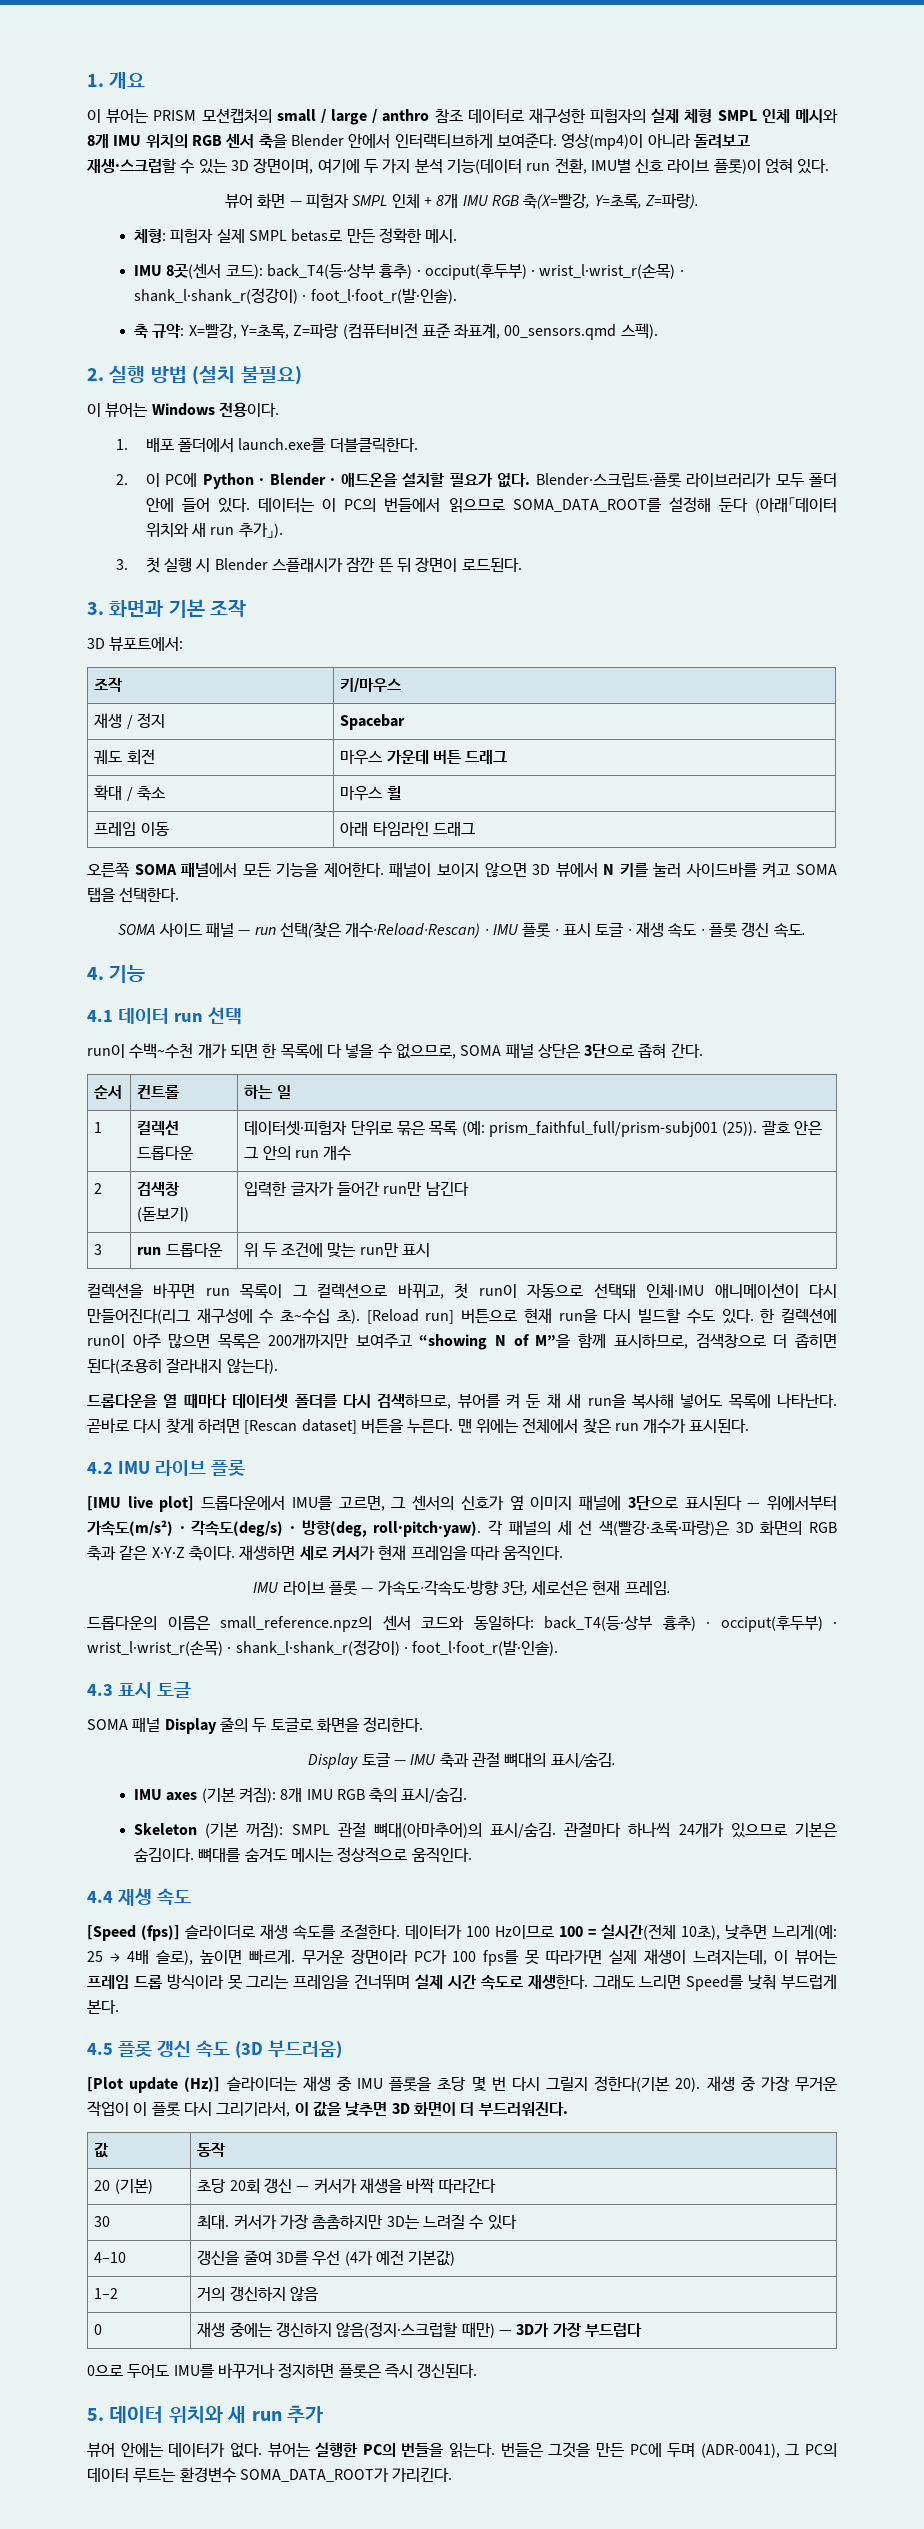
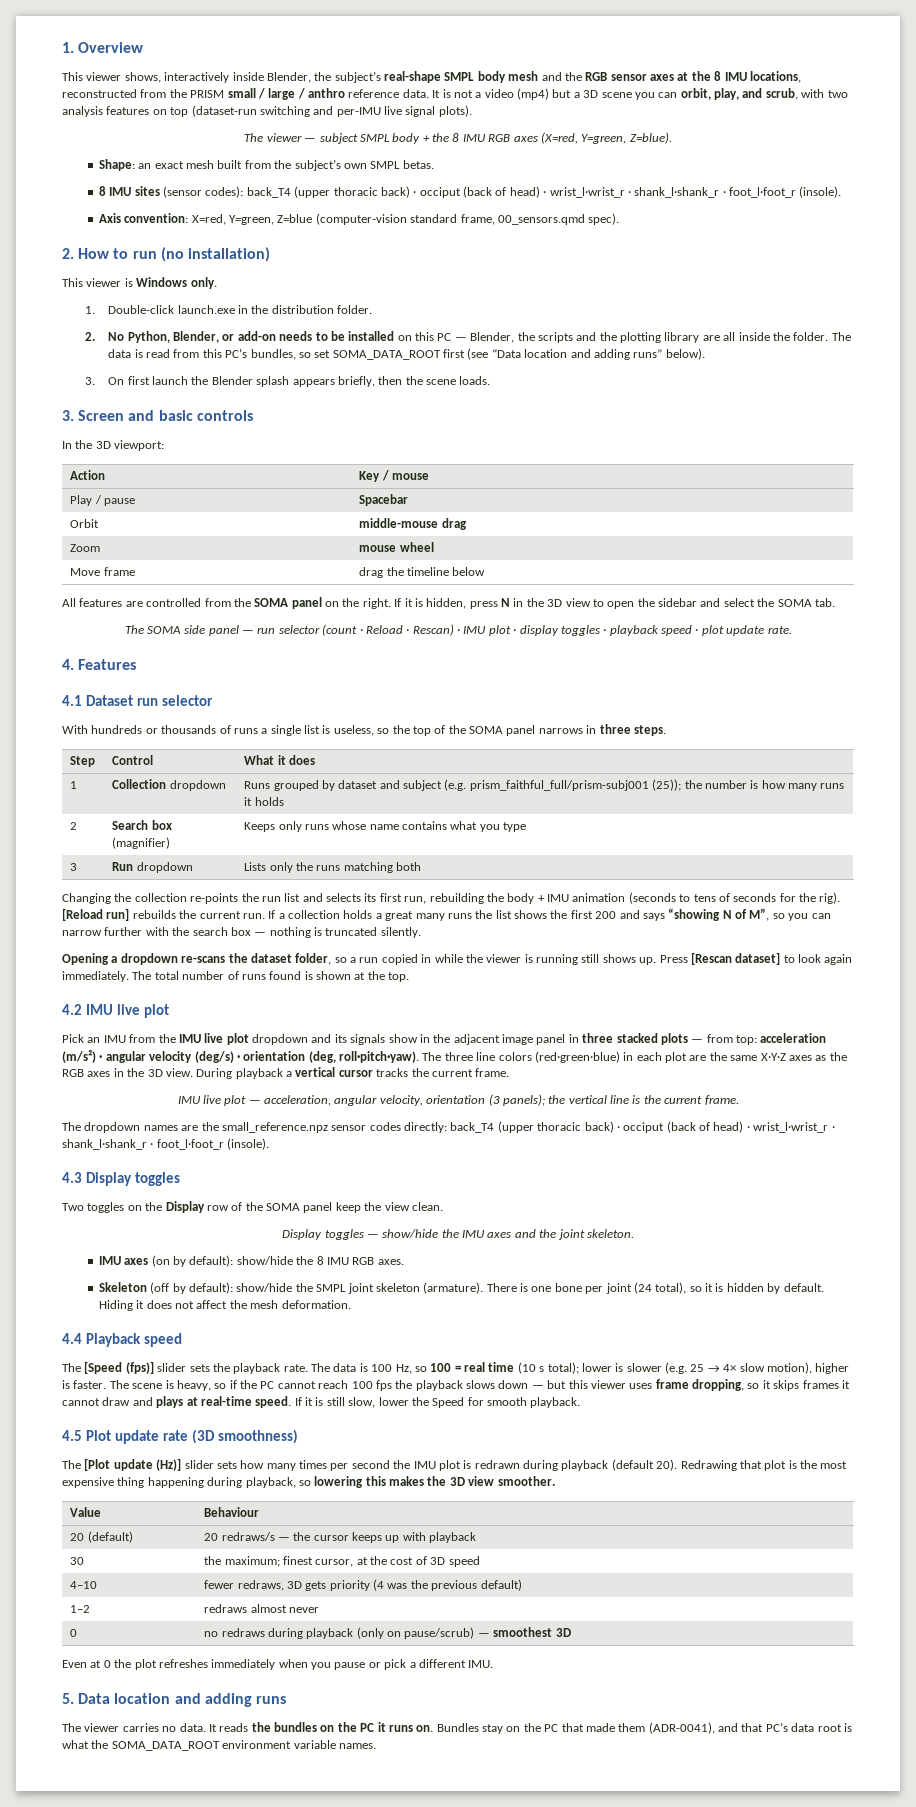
- 1. 개요
- 이 뷰어는 PRISM 모션캡처의 small / large / anthro 참조 데이터로 재구성한 피험자의 실제 체형 SMPL 인체 메시와 8개 IMU 위치의 RGB 센서 축을 Blender 안에서 인터랙티브하게 보여준다. 영상(mp4)이 아니라 돌려보고 재생·스크럽할 수 있는 3D 장면이며, 여기에 두 가지 분석 기능(데이터 run 전환, IMU별 신호 라이브 플롯)이 얹혀 있다.
- 뷰어 화면 — 피험자 SMPL 인체 + 8개 IMU RGB 축(X=빨강, Y=초록, Z=파랑).
- 체형: 피험자 실제 SMPL betas로 만든 정확한 메시.
- IMU 8곳(센서 코드): back_T4(등·상부 흉추) · occiput(후두부) · wrist_l·wrist_r(손목) · shank_l·shank_r(정강이) · foot_l·foot_r(발·인솔).
- 축 규약: X=빨강, Y=초록, Z=파랑 (컴퓨터비전 표준 좌표계, 00_sensors.qmd 스펙).
- 2. 실행 방법 (설치 불필요)
- 이 뷰어는 Windows 전용이다.
- 1. 배포 폴더에서 launch.exe를 더블클릭한다.
- 2. 이 PC에 Python · Blender · 애드온을 설치할 필요가 없다. Blender·스크립트·플롯 라이브러리가 모두 폴더 안에 들어 있다. 데이터는 이 PC의 번들에서 읽으므로 SOMA_DATA_ROOT를 설정해 둔다 (아래「데이터 위치와 새 run 추가」).
- 3. 첫 실행 시 Blender 스플래시가 잠깐 뜬 뒤 장면이 로드된다.
- 3. 화면과 기본 조작
- 3D 뷰포트에서:
- 조작 | 키/마우스
- 재생 / 정지 | Spacebar
- 궤도 회전 | 마우스 가운데 버튼 드래그
- 확대 / 축소 | 마우스 휠
- 프레임 이동 | 아래 타임라인 드래그
- 오른쪽 SOMA 패널에서 모든 기능을 제어한다. 패널이 보이지 않으면 3D 뷰에서 N 키를 눌러 사이드바를 켜고 SOMA 탭을 선택한다.
- SOMA 사이드 패널 — run 선택(찾은 개수·Reload·Rescan) · IMU 플롯 · 표시 토글 · 재생 속도 · 플롯 갱신 속도.
+ 1. Overview
+ This viewer shows, interactively inside Blender, the subject’s real-shape SMPL body mesh and the RGB sensor axes at the 8 IMU locations, reconstructed from the PRISM small / large / anthro reference data. It is not a video (mp4) but a 3D scene you can orbit, play, and scrub, with two analysis features on top (dataset-run switching and per-IMU live signal plots).
+ The viewer — subject SMPL body + the 8 IMU RGB axes (X=red, Y=green, Z=blue).
+ Shape: an exact mesh built from the subject’s own SMPL betas.
+ 8 IMU sites (sensor codes): back_T4 (upper thoracic back) · occiput (back of head) · wrist_l·wrist_r · shank_l·shank_r · foot_l·foot_r (insole).
+ Axis convention: X=red, Y=green, Z=blue (computer-vision standard frame, 00_sensors.qmd spec).
+ 2. How to run (no installation)
+ This viewer is Windows only.
+ 1. Double-click launch.exe in the distribution folder.
+ 2. No Python, Blender, or add-on needs to be installed on this PC — Blender, the scripts and the plotting library are all inside the folder. The data is read from this PC’s bundles, so set SOMA_DATA_ROOT first (see “Data location and adding runs” below).
+ 3. On first launch the Blender splash appears briefly, then the scene loads.
+ 3. Screen and basic controls
+ In the 3D viewport:
+ Action | Key / mouse
+ Play / pause | Spacebar
+ Orbit | middle-mouse drag
+ Zoom | mouse wheel
+ Move frame | drag the timeline below
+ All features are controlled from the SOMA panel on the right. If it is hidden, press N in the 3D view to open the sidebar and select the SOMA tab.
+ The SOMA side panel — run selector (count · Reload · Rescan) · IMU plot · display toggles · playback speed · plot update rate.
- 4. 기능
+ 4. Features
- 4.1 데이터 run 선택
- run이 수백~수천 개가 되면 한 목록에 다 넣을 수 없으므로, SOMA 패널 상단은 3단으로 좁혀 간다.
- 순서 | 컨트롤 | 하는 일
- 1 | 컬렉션 드롭다운 | 데이터셋·피험자 단위로 묶은 목록 (예: prism_faithful_full/prism-subj001 (25)). 괄호 안은 그 안의 run 개수
- 2 | 검색창 (돋보기) | 입력한 글자가 들어간 run만 남긴다
- 3 | run 드롭다운 | 위 두 조건에 맞는 run만 표시
- 컬렉션을 바꾸면 run 목록이 그 컬렉션으로 바뀌고, 첫 run이 자동으로 선택돼 인체·IMU 애니메이션이 다시 만들어진다(리그 재구성에 수 초~수십 초). [Reload run] 버튼으로 현재 run을 다시 빌드할 수도 있다. 한 컬렉션에 run이 아주 많으면 목록은 200개까지만 보여주고 “showing N of M”을 함께 표시하므로, 검색창으로 더 좁히면 된다(조용히 잘라내지 않는다).
- 드롭다운을 열 때마다 데이터셋 폴더를 다시 검색하므로, 뷰어를 켜 둔 채 새 run을 복사해 넣어도 목록에 나타난다. 곧바로 다시 찾게 하려면 [Rescan dataset] 버튼을 누른다. 맨 위에는 전체에서 찾은 run 개수가 표시된다.
- 4.2 IMU 라이브 플롯
- [IMU live plot] 드롭다운에서 IMU를 고르면, 그 센서의 신호가 옆 이미지 패널에 3단으로 표시된다 — 위에서부터 가속도(m/s²) · 각속도(deg/s) · 방향(deg, roll·pitch·yaw). 각 패널의 세 선 색(빨강·초록·파랑)은 3D 화면의 RGB 축과 같은 X·Y·Z 축이다. 재생하면 세로 커서가 현재 프레임을 따라 움직인다.
- IMU 라이브 플롯 — 가속도·각속도·방향 3단, 세로선은 현재 프레임.
- 드롭다운의 이름은 small_reference.npz의 센서 코드와 동일하다: back_T4(등·상부 흉추) · occiput(후두부) · wrist_l·wrist_r(손목) · shank_l·shank_r(정강이) · foot_l·foot_r(발·인솔).
- 4.3 표시 토글
- SOMA 패널 Display 줄의 두 토글로 화면을 정리한다.
- Display 토글 — IMU 축과 관절 뼈대의 표시/숨김.
- IMU axes (기본 켜짐): 8개 IMU RGB 축의 표시/숨김.
- Skeleton (기본 꺼짐): SMPL 관절 뼈대(아마추어)의 표시/숨김. 관절마다 하나씩 24개가 있으므로 기본은 숨김이다. 뼈대를 숨겨도 메시는 정상적으로 움직인다.
- 4.4 재생 속도
- [Speed (fps)] 슬라이더로 재생 속도를 조절한다. 데이터가 100 Hz이므로 100 = 실시간(전체 10초), 낮추면 느리게(예: 25 → 4배 슬로), 높이면 빠르게. 무거운 장면이라 PC가 100 fps를 못 따라가면 실제 재생이 느려지는데, 이 뷰어는 프레임 드롭 방식이라 못 그리는 프레임을 건너뛰며 실제 시간 속도로 재생한다. 그래도 느리면 Speed를 낮춰 부드럽게 본다.
- 4.5 플롯 갱신 속도 (3D 부드러움)
- [Plot update (Hz)] 슬라이더는 재생 중 IMU 플롯을 초당 몇 번 다시 그릴지 정한다(기본 20). 재생 중 가장 무거운 작업이 이 플롯 다시 그리기라서, 이 값을 낮추면 3D 화면이 더 부드러워진다.
- 값 | 동작
- 20 (기본) | 초당 20회 갱신 — 커서가 재생을 바짝 따라간다
- 30 | 최대. 커서가 가장 촘촘하지만 3D는 느려질 수 있다
- 4–10 | 갱신을 줄여 3D를 우선 (4가 예전 기본값)
- 1–2 | 거의 갱신하지 않음
- 0 | 재생 중에는 갱신하지 않음(정지·스크럽할 때만) — 3D가 가장 부드럽다
- 0으로 두어도 IMU를 바꾸거나 정지하면 플롯은 즉시 갱신된다.
- 5. 데이터 위치와 새 run 추가
- 뷰어 안에는 데이터가 없다. 뷰어는 실행한 PC의 번들을 읽는다. 번들은 그것을 만든 PC에 두며 (ADR-0041), 그 PC의 데이터 루트는 환경변수 SOMA_DATA_ROOT가 가리킨다.
+ 4.1 Dataset run selector
+ With hundreds or thousands of runs a single list is useless, so the top of the SOMA panel narrows in three steps.
+ Step | Control | What it does
+ 1 | Collection dropdown | Runs grouped by dataset and subject (e.g. prism_faithful_full/prism-subj001 (25)); the number is how many runs it holds
+ 2 | Search box (magnifier) | Keeps only runs whose name contains what you type
+ 3 | Run dropdown | Lists only the runs matching both
+ Changing the collection re-points the run list and selects its first run, rebuilding the body + IMU animation (seconds to tens of seconds for the rig). [Reload run] rebuilds the current run. If a collection holds a great many runs the list shows the first 200 and says “showing N of M”, so you can narrow further with the search box — nothing is truncated silently.
+ Opening a dropdown re-scans the dataset folder, so a run copied in while the viewer is running still shows up. Press [Rescan dataset] to look again immediately. The total number of runs found is shown at the top.
+ 4.2 IMU live plot
+ Pick an IMU from the IMU live plot dropdown and its signals show in the adjacent image panel in three stacked plots — from top: acceleration (m/s²) · angular velocity (deg/s) · orientation (deg, roll·pitch·yaw). The three line colors (red·green·blue) in each plot are the same X·Y·Z axes as the RGB axes in the 3D view. During playback a vertical cursor tracks the current frame.
+ IMU live plot — acceleration, angular velocity, orientation (3 panels); the vertical line is the current frame.
+ The dropdown names are the small_reference.npz sensor codes directly: back_T4 (upper thoracic back) · occiput (back of head) · wrist_l·wrist_r · shank_l·shank_r · foot_l·foot_r (insole).
+ 4.3 Display toggles
+ Two toggles on the Display row of the SOMA panel keep the view clean.
+ Display toggles — show/hide the IMU axes and the joint skeleton.
+ IMU axes (on by default): show/hide the 8 IMU RGB axes.
+ Skeleton (off by default): show/hide the SMPL joint skeleton (armature). There is one bone per joint (24 total), so it is hidden by default. Hiding it does not affect the mesh deformation.
+ 4.4 Playback speed
+ The [Speed (fps)] slider sets the playback rate. The data is 100 Hz, so 100 = real time (10 s total); lower is slower (e.g. 25 → 4× slow motion), higher is faster. The scene is heavy, so if the PC cannot reach 100 fps the playback slows down — but this viewer uses frame dropping, so it skips frames it cannot draw and plays at real-time speed. If it is still slow, lower the Speed for smooth playback.
+ 4.5 Plot update rate (3D smoothness)
+ The [Plot update (Hz)] slider sets how many times per second the IMU plot is redrawn during playback (default 20). Redrawing that plot is the most expensive thing happening during playback, so lowering this makes the 3D view smoother.
+ Value | Behaviour
+ 20 (default) | 20 redraws/s — the cursor keeps up with playback
+ 30 | the maximum; finest cursor, at the cost of 3D speed
+ 4–10 | fewer redraws, 3D gets priority (4 was the previous default)
+ 1–2 | redraws almost never
+ 0 | no redraws during playback (only on pause/scrub) — smoothest 3D
+ Even at 0 the plot refreshes immediately when you pause or pick a different IMU.
+ 5. Data location and adding runs
+ The viewer carries no data. It reads the bundles on the PC it runs on. Bundles stay on the PC that made them (ADR-0041), and that PC’s data root is what the SOMA_DATA_ROOT environment variable names.

